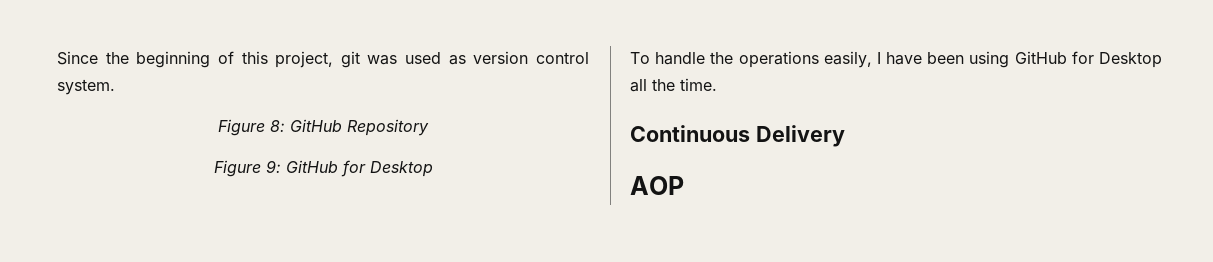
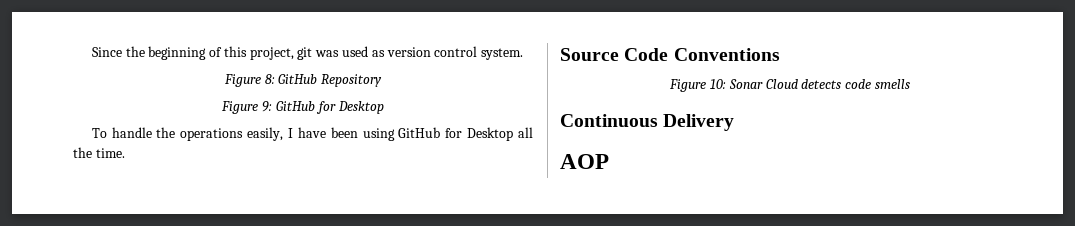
+ Source Code Conventions
+ Figure 10: Sonar Cloud detects code smells

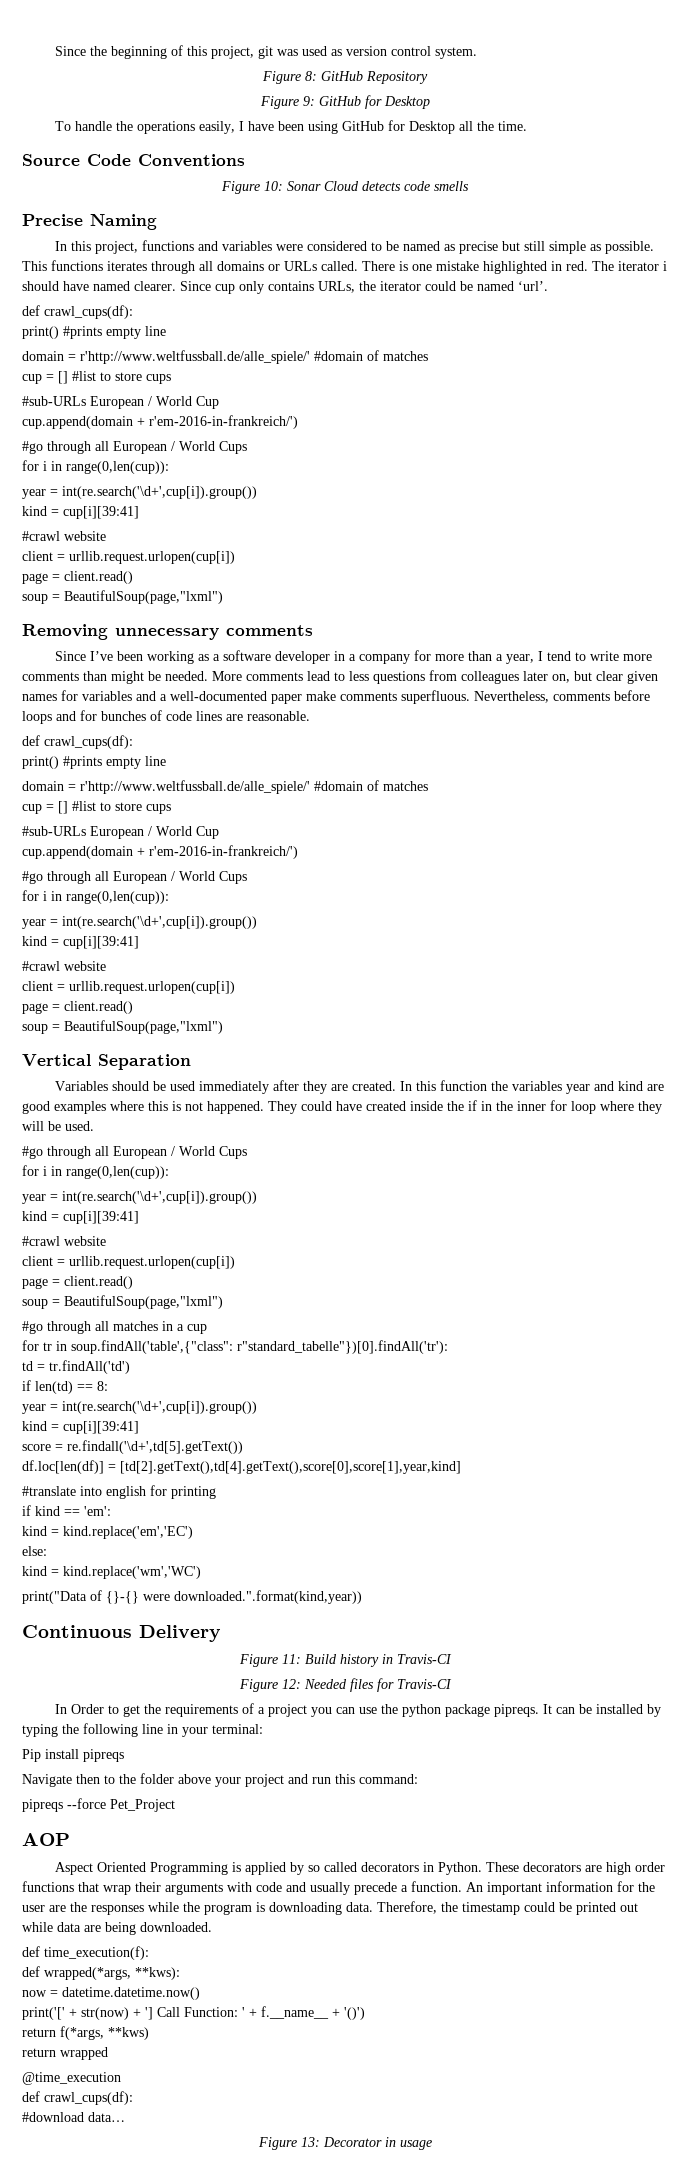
+ Precise Naming
+ In this project, functions and variables were considered to be named as precise but still simple as possible. This functions iterates through all domains or URLs called. There is one mistake highlighted in red. The iterator i should have named clearer. Since cup only contains URLs, the iterator could be named ‘url’.
+ def crawl_cups(df):
+ print() #prints empty line
+ domain = r'http://www.weltfussball.de/alle_spiele/' #domain of matches
+ cup = [] #list to store cups
+ #sub-URLs European / World Cup
+ cup.append(domain + r'em-2016-in-frankreich/')
+ #go through all European / World Cups
+ for i in range(0,len(cup)):
+ year = int(re.search('\d+',cup[i]).group())
+ kind = cup[i][39:41]
+ #crawl website
+ client = urllib.request.urlopen(cup[i])
+ page = client.read()
+ soup = BeautifulSoup(page,"lxml")
+ Removing unnecessary comments
+ Since I’ve been working as a software developer in a company for more than a year, I tend to write more comments than might be needed. More comments lead to less questions from colleagues later on, but clear given names for variables and a well-documented paper make comments superfluous. Nevertheless, comments before loops and for bunches of code lines are reasonable.
+ def crawl_cups(df):
+ print() #prints empty line
+ domain = r'http://www.weltfussball.de/alle_spiele/' #domain of matches
+ cup = [] #list to store cups
+ #sub-URLs European / World Cup
+ cup.append(domain + r'em-2016-in-frankreich/')
+ #go through all European / World Cups
+ for i in range(0,len(cup)):
+ year = int(re.search('\d+',cup[i]).group())
+ kind = cup[i][39:41]
+ #crawl website
+ client = urllib.request.urlopen(cup[i])
+ page = client.read()
+ soup = BeautifulSoup(page,"lxml")
+ Vertical Separation
+ Variables should be used immediately after they are created. In this function the variables year and kind are good examples where this is not happened. They could have created inside the if in the inner for loop where they will be used.
+ #go through all European / World Cups
+ for i in range(0,len(cup)):
+ year = int(re.search('\d+',cup[i]).group())
+ kind = cup[i][39:41]
+ #crawl website
+ client = urllib.request.urlopen(cup[i])
+ page = client.read()
+ soup = BeautifulSoup(page,"lxml")
+ #go through all matches in a cup
+ for tr in soup.findAll('table',{"class": r"standard_tabelle"})[0].findAll('tr'):
+ td = tr.findAll('td')
+ if len(td) == 8:
+ year = int(re.search('\d+',cup[i]).group())
+ kind = cup[i][39:41]
+ score = re.findall('\d+',td[5].getText())
+ df.loc[len(df)] = [td[2].getText(),td[4].getText(),score[0],score[1],year,kind]
+ #translate into english for printing
+ if kind == 'em':
+ kind = kind.replace('em','EC')
+ else:
+ kind = kind.replace('wm','WC')
+ print("Data of {}-{} were downloaded.".format(kind,year))
  Continuous Delivery
+ Figure 11: Build history in Travis-CI
+ Figure 12: Needed files for Travis-CI
+ In Order to get the requirements of a project you can use the python package pipreqs. It can be installed by typing the following line in your terminal:
+ Pip install pipreqs
+ Navigate then to the folder above your project and run this command:
+ pipreqs --force Pet_Project
  AOP
+ Aspect Oriented Programming is applied by so called decorators in Python. These decorators are high order functions that wrap their arguments with code and usually precede a function. An important information for the user are the responses while the program is downloading data. Therefore, the timestamp could be printed out while data are being downloaded.
+ def time_execution(f):
+ def wrapped(*args, **kws):
+ now = datetime.datetime.now()
+ print('[' + str(now) + '] Call Function: ' + f.__name__ + '()')
+ return f(*args, **kws)
+ return wrapped
+ @time_execution
+ def crawl_cups(df):
+ #download data…
+ Figure 13: Decorator in usage

